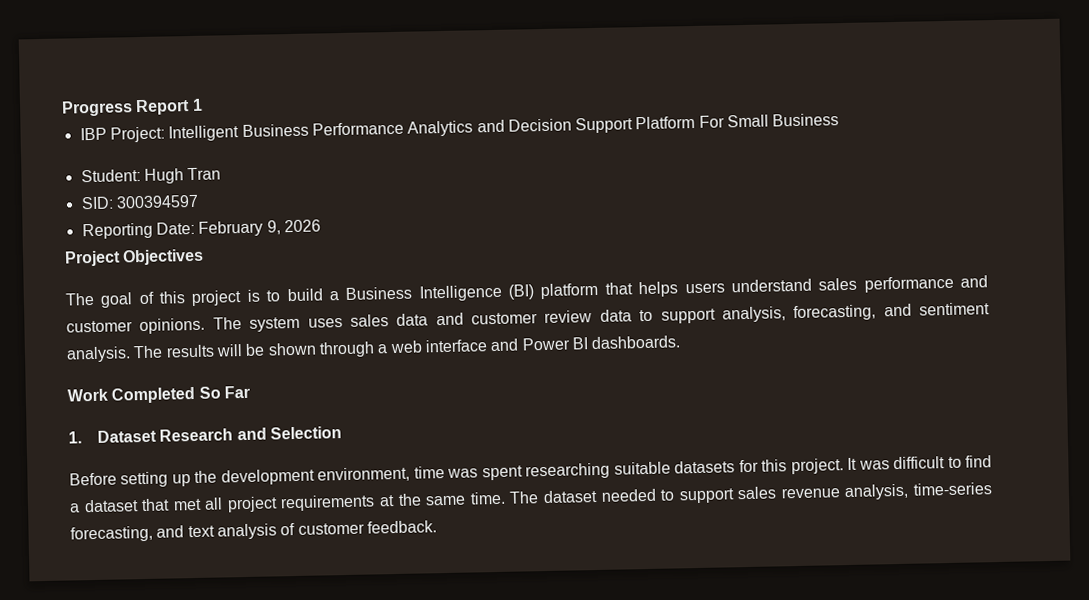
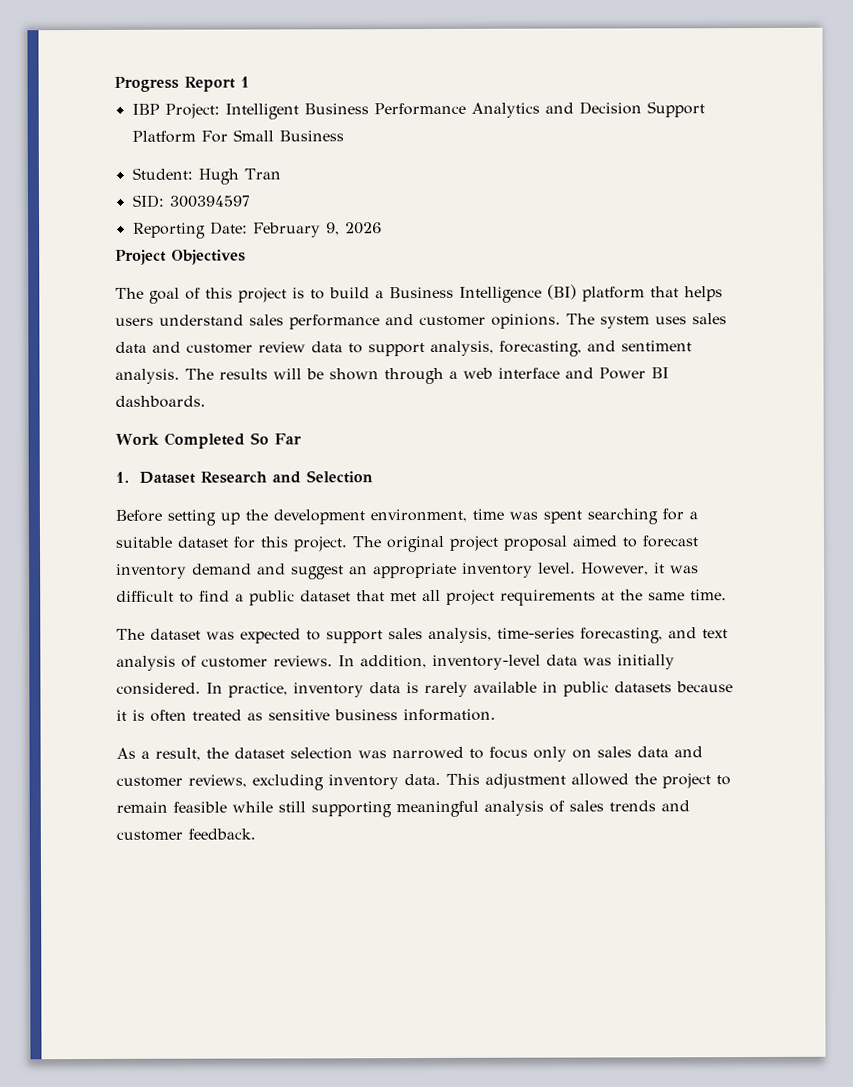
- Before setting up the development environment, time was spent researching suitable datasets for this project. It was difficult to find a dataset that met all project requirements at the same time. The dataset needed to support sales revenue analysis, time-series forecasting, and text analysis of customer feedback.
+ Before setting up the development environment, time was spent searching for a suitable dataset for this project. The original project proposal aimed to forecast inventory demand and suggest an appropriate inventory level. However, it was difficult to find a public dataset that met all project requirements at the same time.
+ The dataset was expected to support sales analysis, time-series forecasting, and text analysis of customer reviews. In addition, inventory-level data was initially considered. In practice, inventory data is rarely available in public datasets because it is often treated as sensitive business information.
+ As a result, the dataset selection was narrowed to focus only on sales data and customer reviews, excluding inventory data. This adjustment allowed the project to remain feasible while still supporting meaningful analysis of sales trends and customer feedback.

